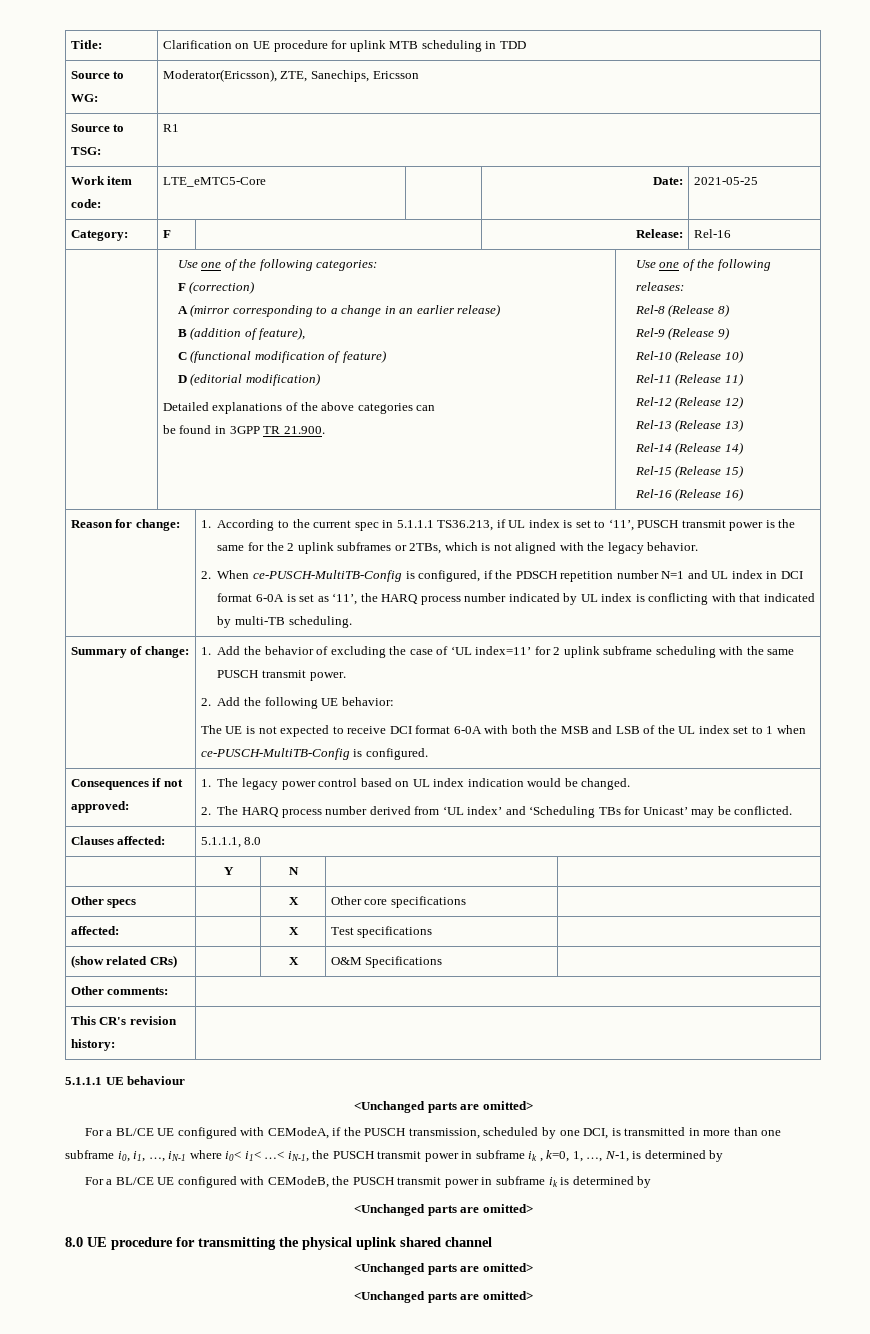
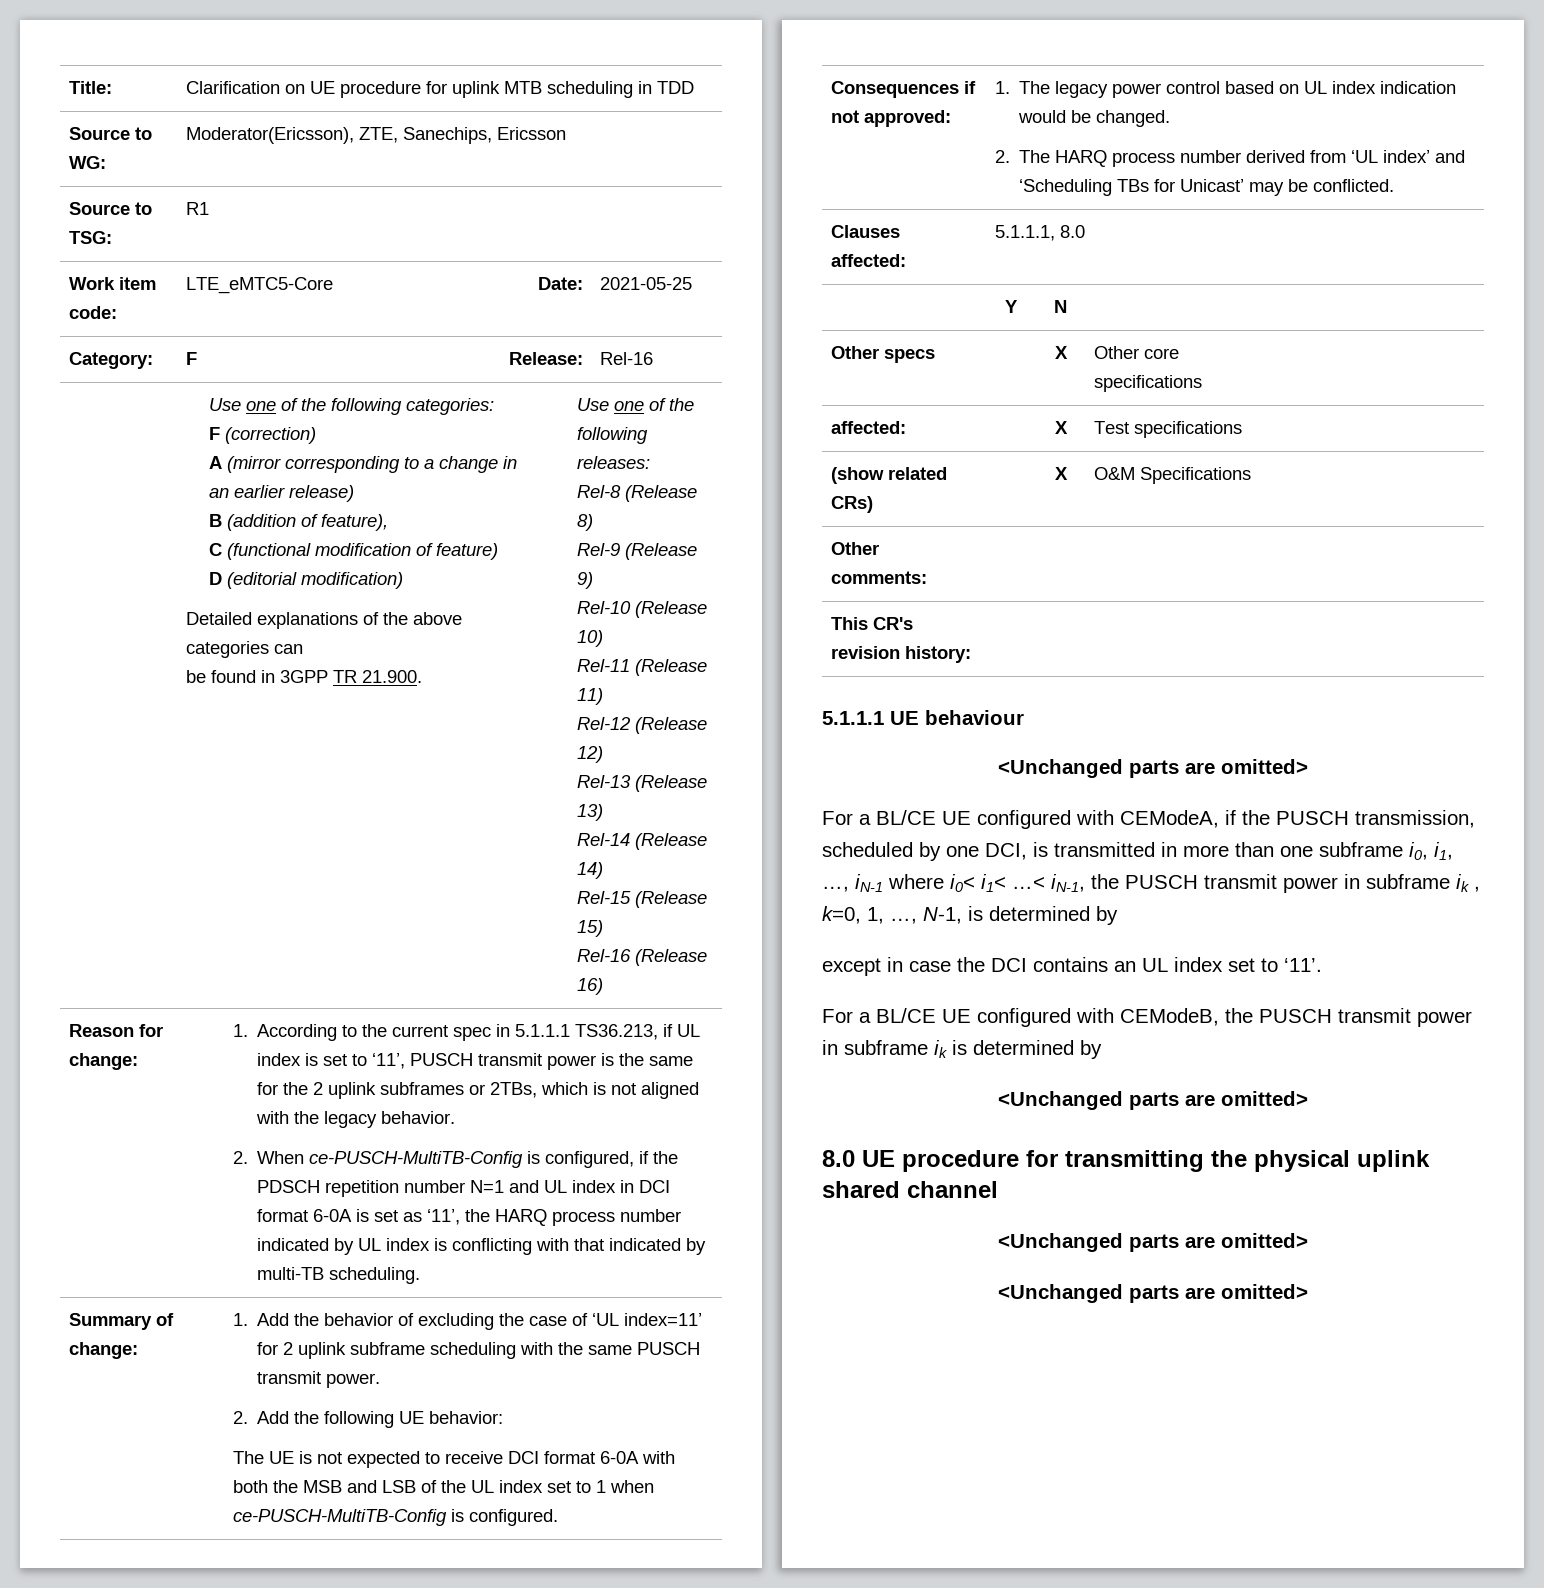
+ except in case the DCI contains an UL index set to ‘11’.

